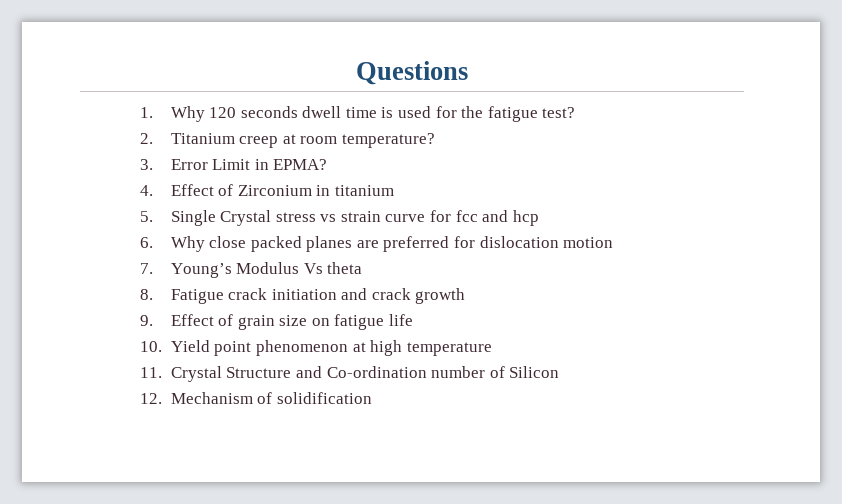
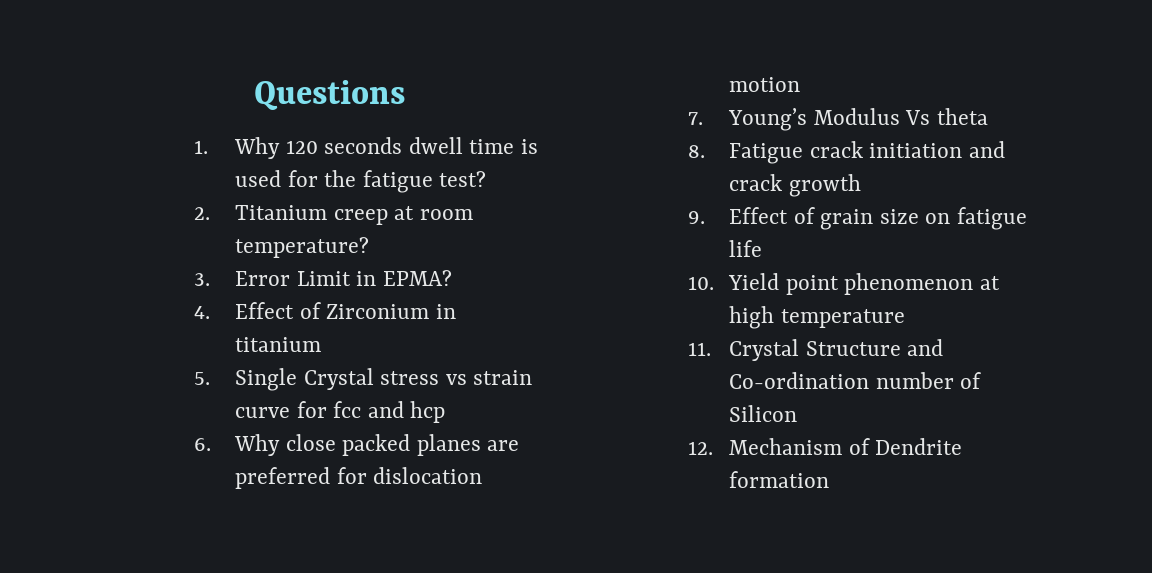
- 12. Mechanism of solidification
+ 12. Mechanism of Dendrite formation

